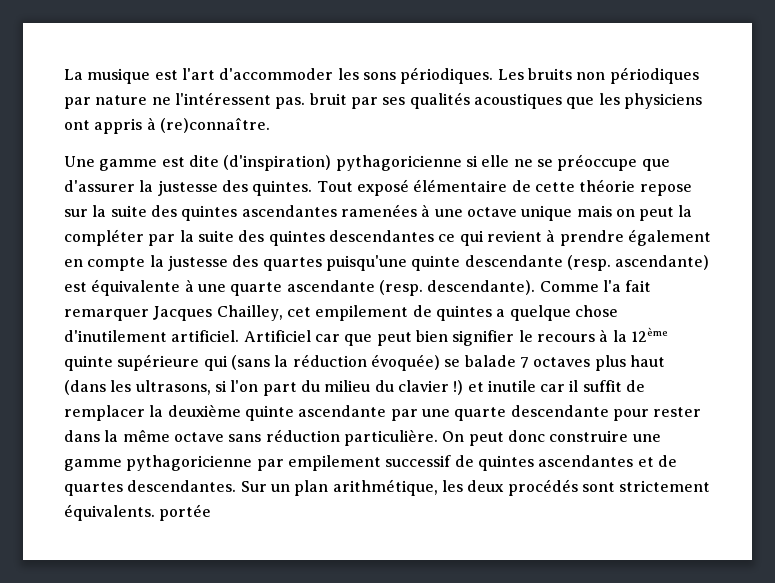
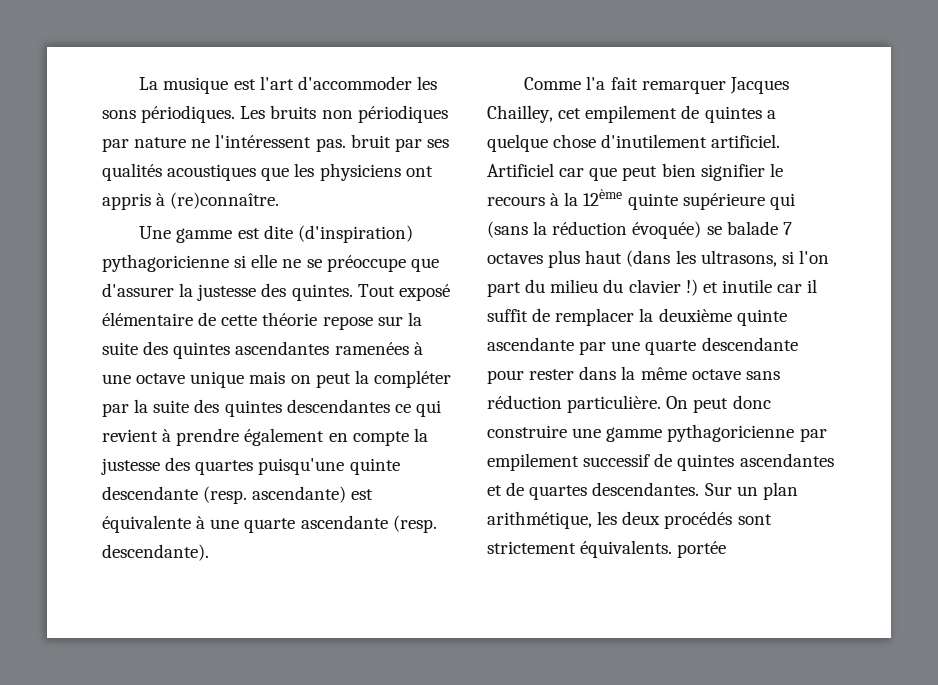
- Tout exposé élémentaire de cette théorie repose sur la suite des quintes ascendantes ramenées à une octave unique mais on peut la compléter par la suite des quintes descendantes ce qui revient à prendre également en compte la justesse des quartes puisqu'une quinte descendante (resp. ascendante) est équivalente à une quarte ascendante (resp. descendante). Comme l'a fait remarquer Jacques Chailley, cet empilement de quintes a quelque chose d'inutilement artificiel.
+ Tout exposé élémentaire de cette théorie repose sur la suite des quintes ascendantes ramenées à une octave unique mais on peut la compléter par la suite des quintes descendantes ce qui revient à prendre également en compte la justesse des quartes puisqu'une quinte descendante (resp. ascendante) est équivalente à une quarte ascendante (resp. descendante).
+ Comme l'a fait remarquer Jacques Chailley, cet empilement de quintes a quelque chose d'inutilement artificiel.

